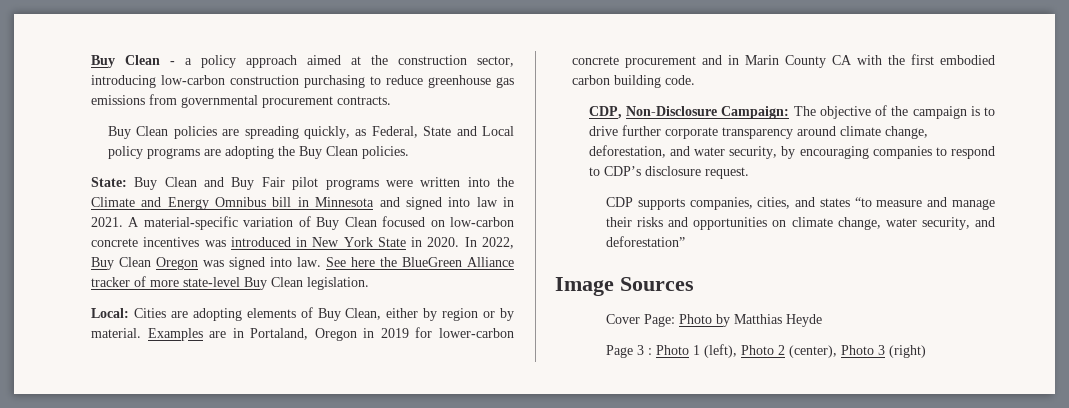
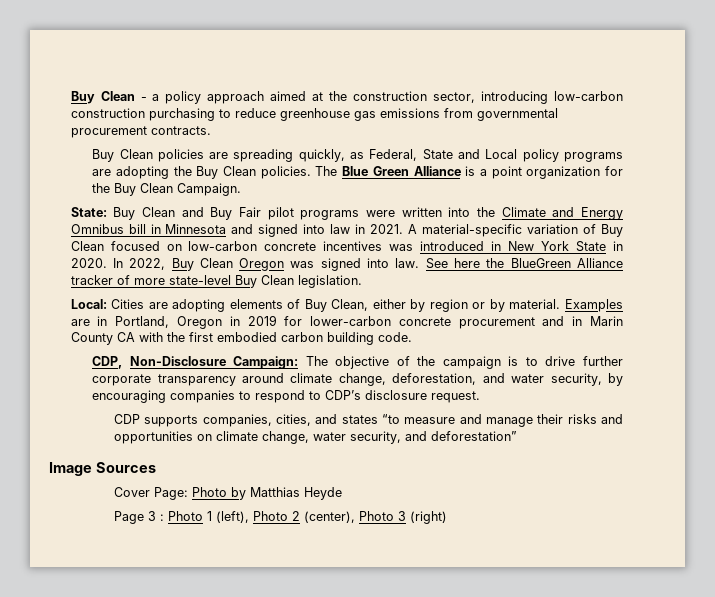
+ The Blue Green Alliance is a point organization for the Buy Clean Campaign.
- Examples are in Portaland, Oregon in 2019 for lower-carbon concrete procurement and in Marin County CA with the first embodied carbon building code.
+ Examples are in Portland, Oregon in 2019 for lower-carbon concrete procurement and in Marin County CA with the first embodied carbon building code.

